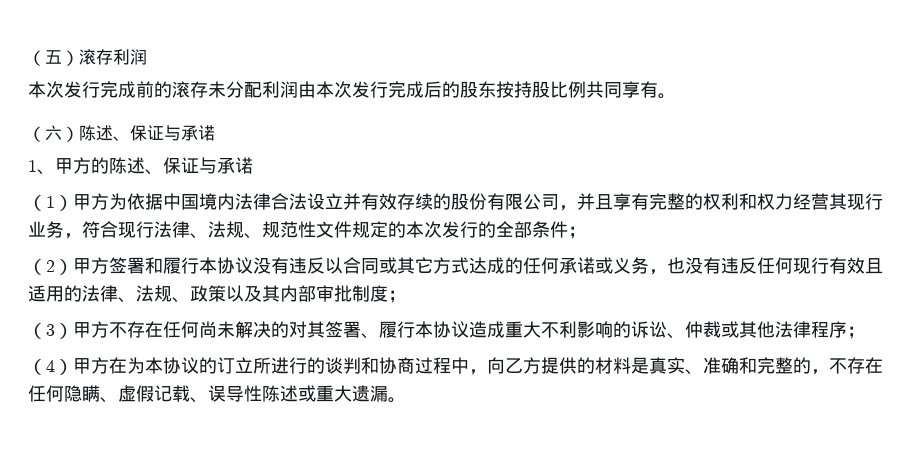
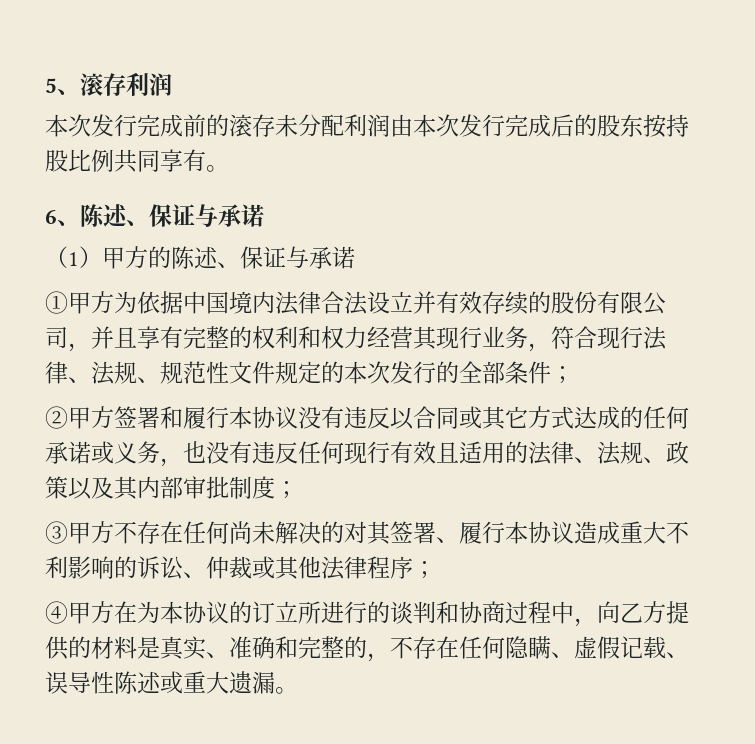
- （五）滚存利润
+ 5、滚存利润
- （六）陈述、保证与承诺
- 1、甲方的陈述、保证与承诺
+ 6、陈述、保证与承诺
+ （1）甲方的陈述、保证与承诺
- （1）甲方为依据中国境内法律合法设立并有效存续的股份有限公司，并且享有完整的权利和权力经营其现行业务，符合现行法律、法规、规范性文件规定的本次发行的全部条件；
+ ①甲方为依据中国境内法律合法设立并有效存续的股份有限公司，并且享有完整的权利和权力经营其现行业务，符合现行法律、法规、规范性文件规定的本次发行的全部条件；
- （2）甲方签署和履行本协议没有违反以合同或其它方式达成的任何承诺或义务，也没有违反任何现行有效且适用的法律、法规、政策以及其内部审批制度；
+ ②甲方签署和履行本协议没有违反以合同或其它方式达成的任何承诺或义务，也没有违反任何现行有效且适用的法律、法规、政策以及其内部审批制度；
- （3）甲方不存在任何尚未解决的对其签署、履行本协议造成重大不利影响的诉讼、仲裁或其他法律程序；
+ ③甲方不存在任何尚未解决的对其签署、履行本协议造成重大不利影响的诉讼、仲裁或其他法律程序；
- （4）甲方在为本协议的订立所进行的谈判和协商过程中，向乙方提供的材料是真实、准确和完整的，不存在任何隐瞒、虚假记载、误导性陈述或重大遗漏。
+ ④甲方在为本协议的订立所进行的谈判和协商过程中，向乙方提供的材料是真实、准确和完整的，不存在任何隐瞒、虚假记载、误导性陈述或重大遗漏。

